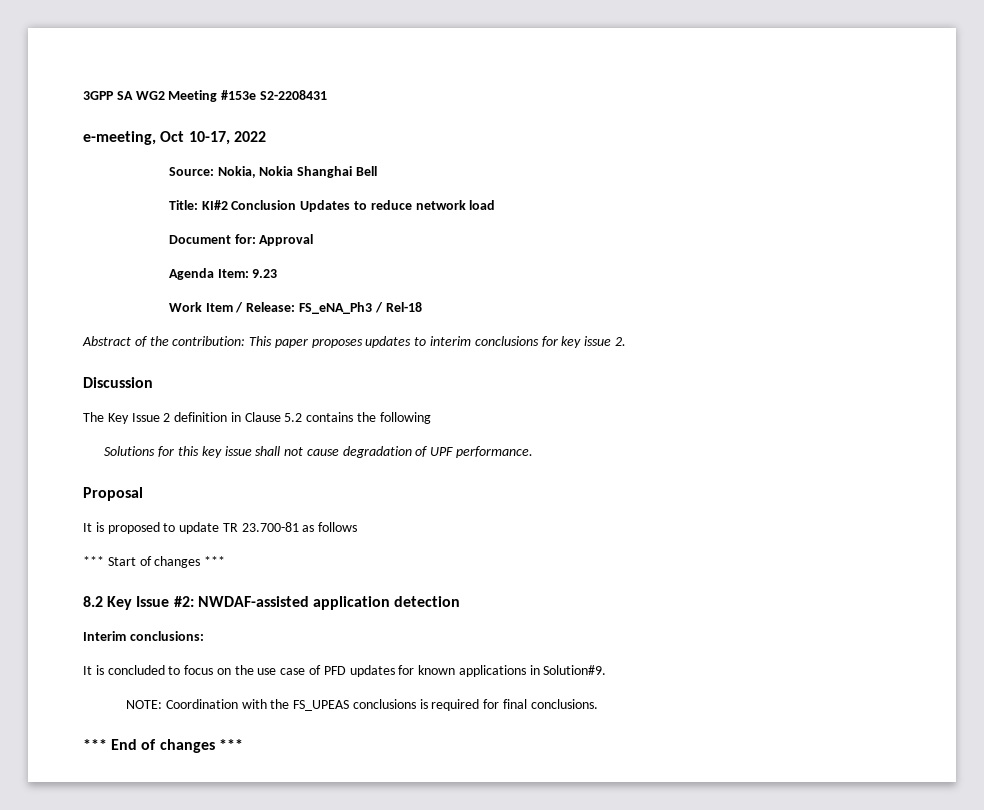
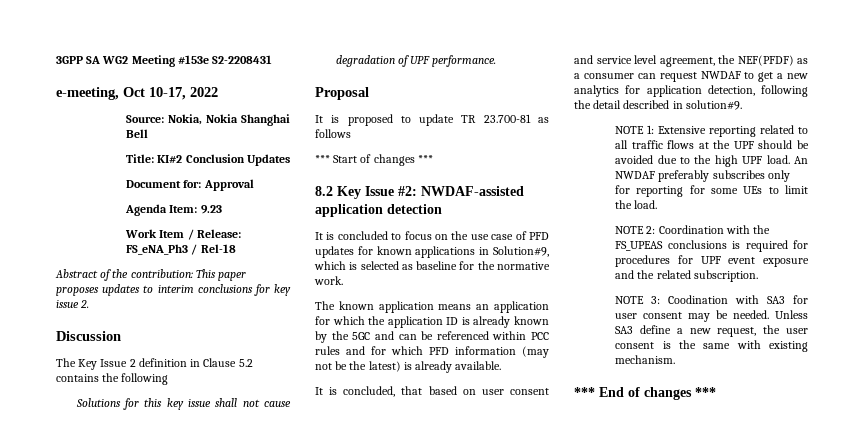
- Title: KI#2 Conclusion Updates to reduce network load
+ Title: KI#2 Conclusion Updates
- Interim conclusions:
- It is concluded to focus on the use case of PFD updates for known applications in Solution#9.
- NOTE: Coordination with the FS_UPEAS conclusions is required for final conclusions.
+ It is concluded to focus on the use case of PFD updates for known applications in Solution#9, which is selected as baseline for the normative work.
+ The known application means an application for which the application ID is already known by the 5GC and can be referenced within PCC rules and for which PFD information (may not be the latest) is already available.
+ It is concluded, that based on user consent and service level agreement, the NEF(PFDF) as a consumer can request NWDAF to get a new analytics for application detection, following the detail described in solution#9.
+ NOTE 1: Extensive reporting related to all traffic flows at the UPF should be avoided due to the high UPF load. An NWDAF preferably subscribes only for reporting for some UEs to limit the load.
+ NOTE 2: Coordination with the FS_UPEAS conclusions is required for procedures for UPF event exposure and the related subscription.
+ NOTE 3: Coodination with SA3 for user consent may be needed. Unless SA3 define a new request, the user consent is the same with existing mechanism.

